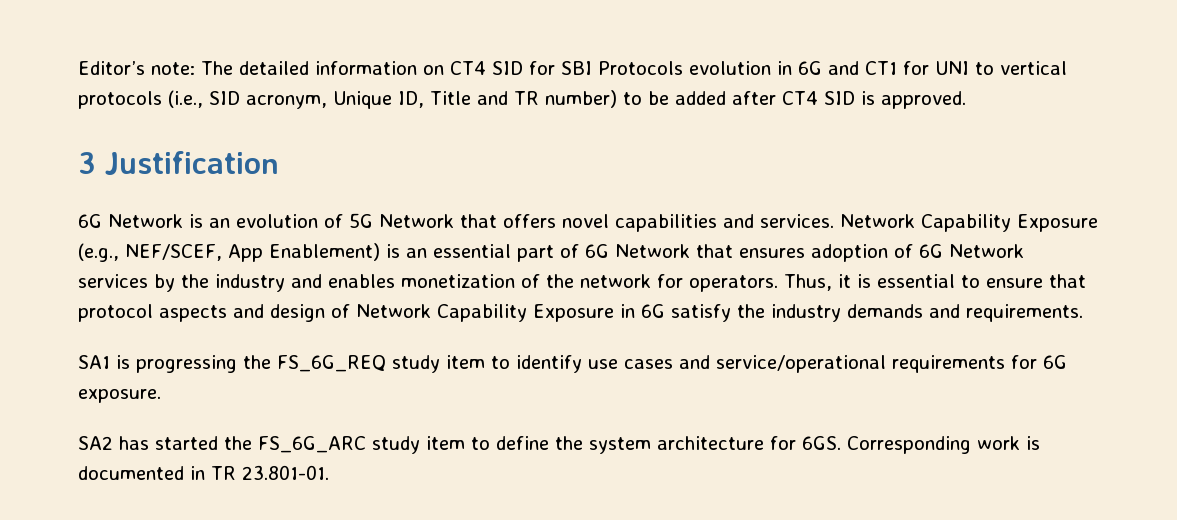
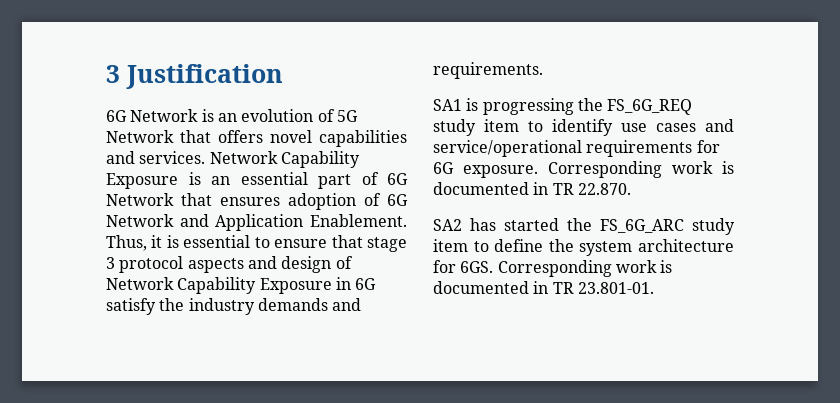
- Editor’s note: The detailed information on CT4 SID for SBI Protocols evolution in 6G and CT1 for UNI to vertical protocols (i.e., SID acronym, Unique ID, Title and TR number) to be added after CT4 SID is approved.
- Network Capability Exposure (e.g., NEF/SCEF, App Enablement) is an essential part of 6G Network that ensures adoption of 6G Network services by the industry and enables monetization of the network for operators.
+ Network Capability Exposure is an essential part of 6G Network that ensures adoption of 6G Network and Application Enablement.
- Thus, it is essential to ensure that protocol aspects and design of Network Capability Exposure in 6G satisfy the industry demands and requirements.
+ Thus, it is essential to ensure that stage 3 protocol aspects and design of Network Capability Exposure in 6G satisfy the industry demands and requirements.
+ Corresponding work is documented in TR 22.870.

